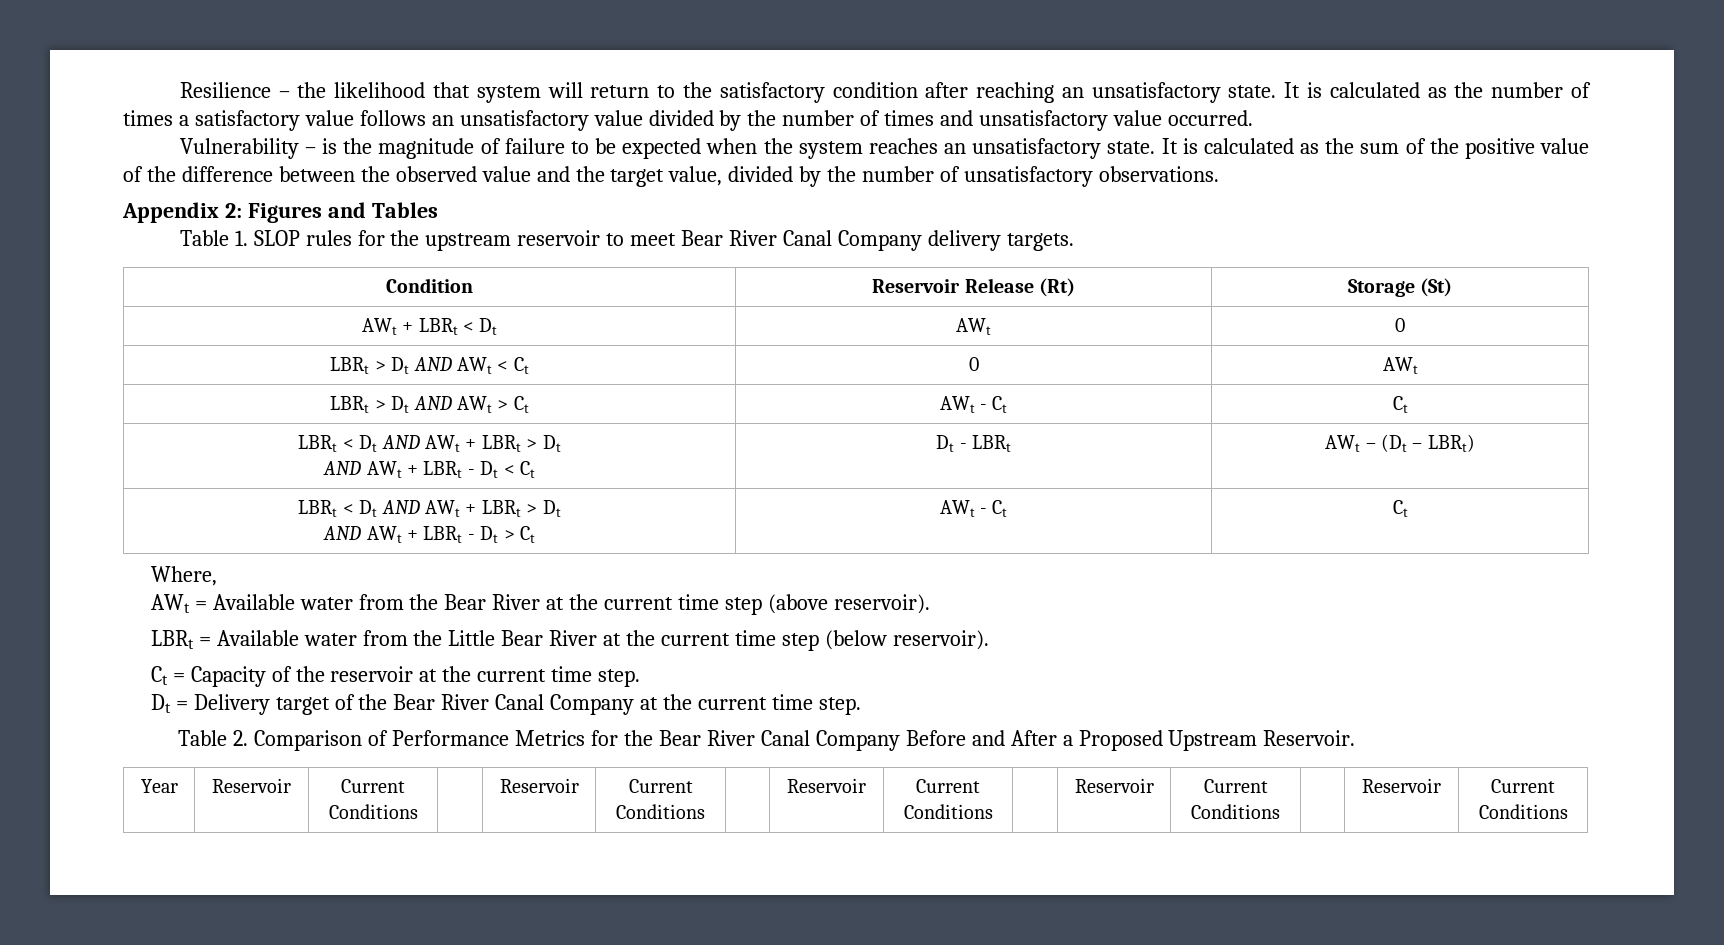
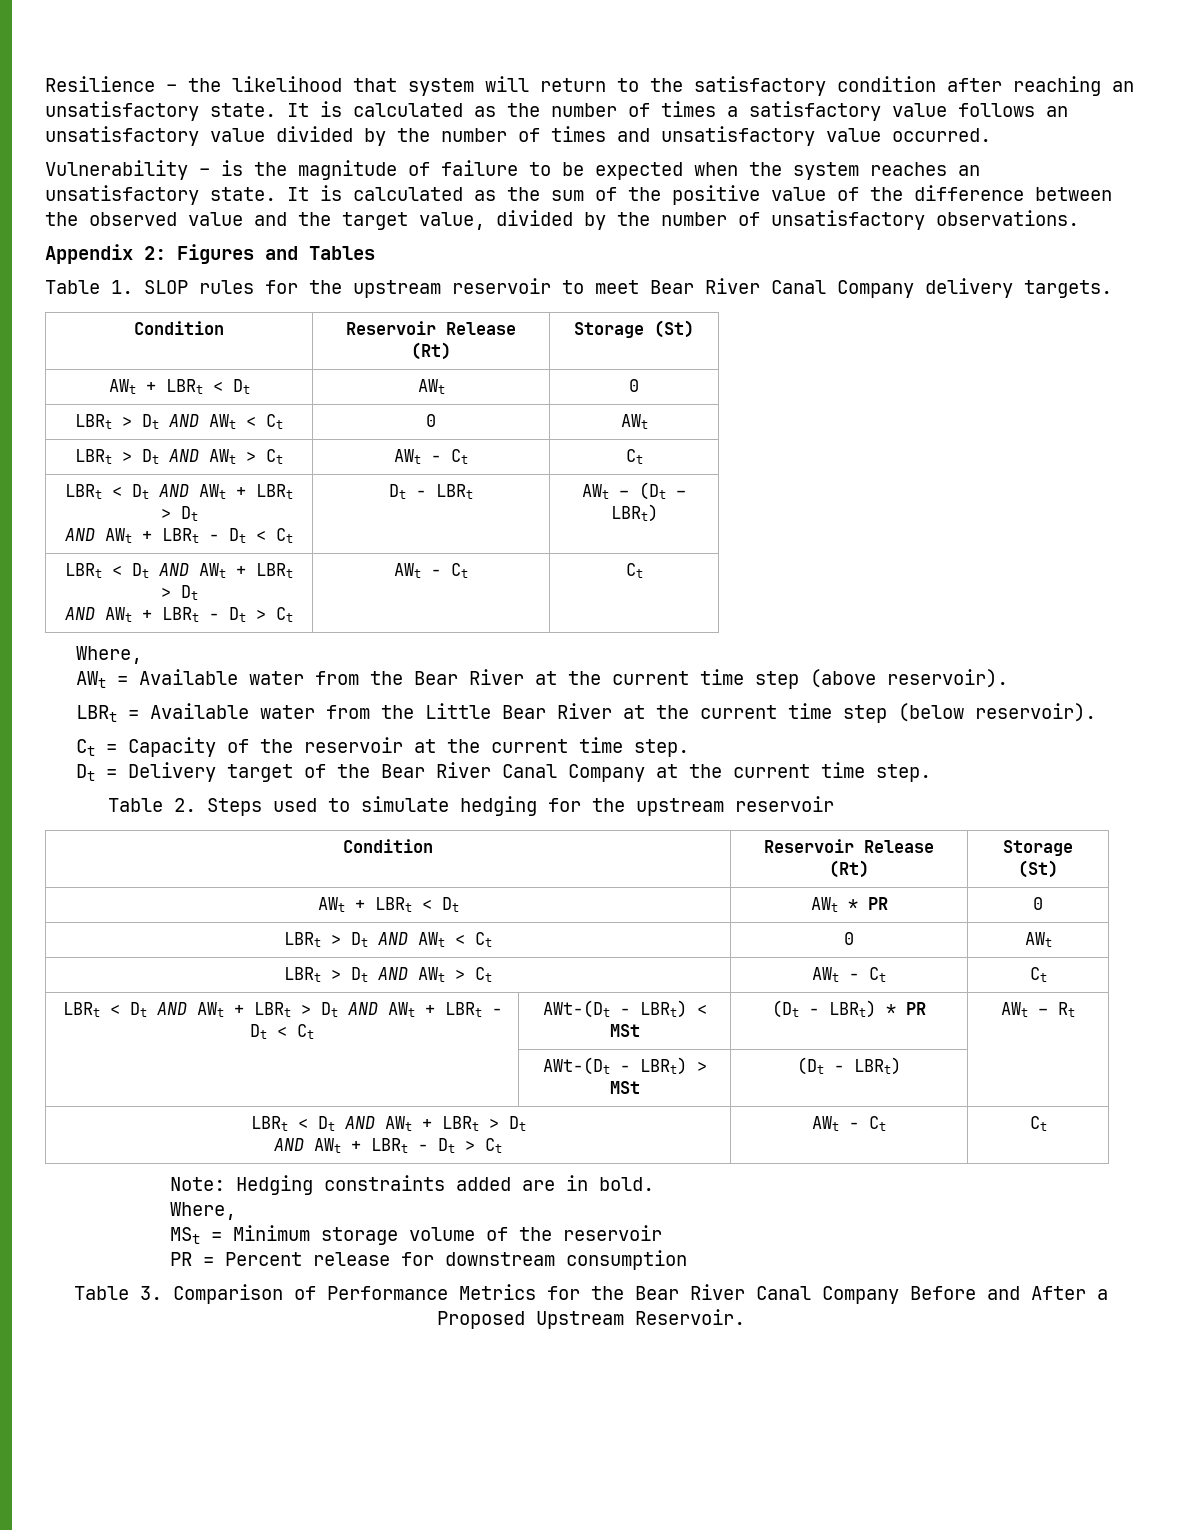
- Table 2. Comparison of Performance Metrics for the Bear River Canal Company Before and After a Proposed Upstream Reservoir.
+ Table 2. Steps used to simulate hedging for the upstream reservoir
+ Condition | Reservoir Release (Rt) | Storage (St)
+ AWt + LBRt < Dt | AWt * PR | 0
+ LBRt > Dt AND AWt < Ct | 0 | AWt
+ LBRt > Dt AND AWt > Ct | AWt - Ct | Ct
+ LBRt < Dt AND AWt + LBRt > Dt AND AWt + LBRt - Dt < Ct | AWt-(Dt - LBRt) < MSt | (Dt - LBRt) * PR | AWt – Rt
+ | AWt-(Dt - LBRt) > MSt | (Dt - LBRt) |
+ LBRt < Dt AND AWt + LBRt > Dt
+ AND AWt + LBRt - Dt > Ct | AWt - Ct | Ct
+ Note: Hedging constraints added are in bold.
+ Where,
+ MSt = Minimum storage volume of the reservoir
+ PR = Percent release for downstream consumption
+ Table 3. Comparison of Performance Metrics for the Bear River Canal Company Before and After a Proposed Upstream Reservoir.
- Year | Reservoir | Current Conditions | | Reservoir | Current Conditions | | Reservoir | Current Conditions | | Reservoir | Current Conditions | | Reservoir | Current Conditions

